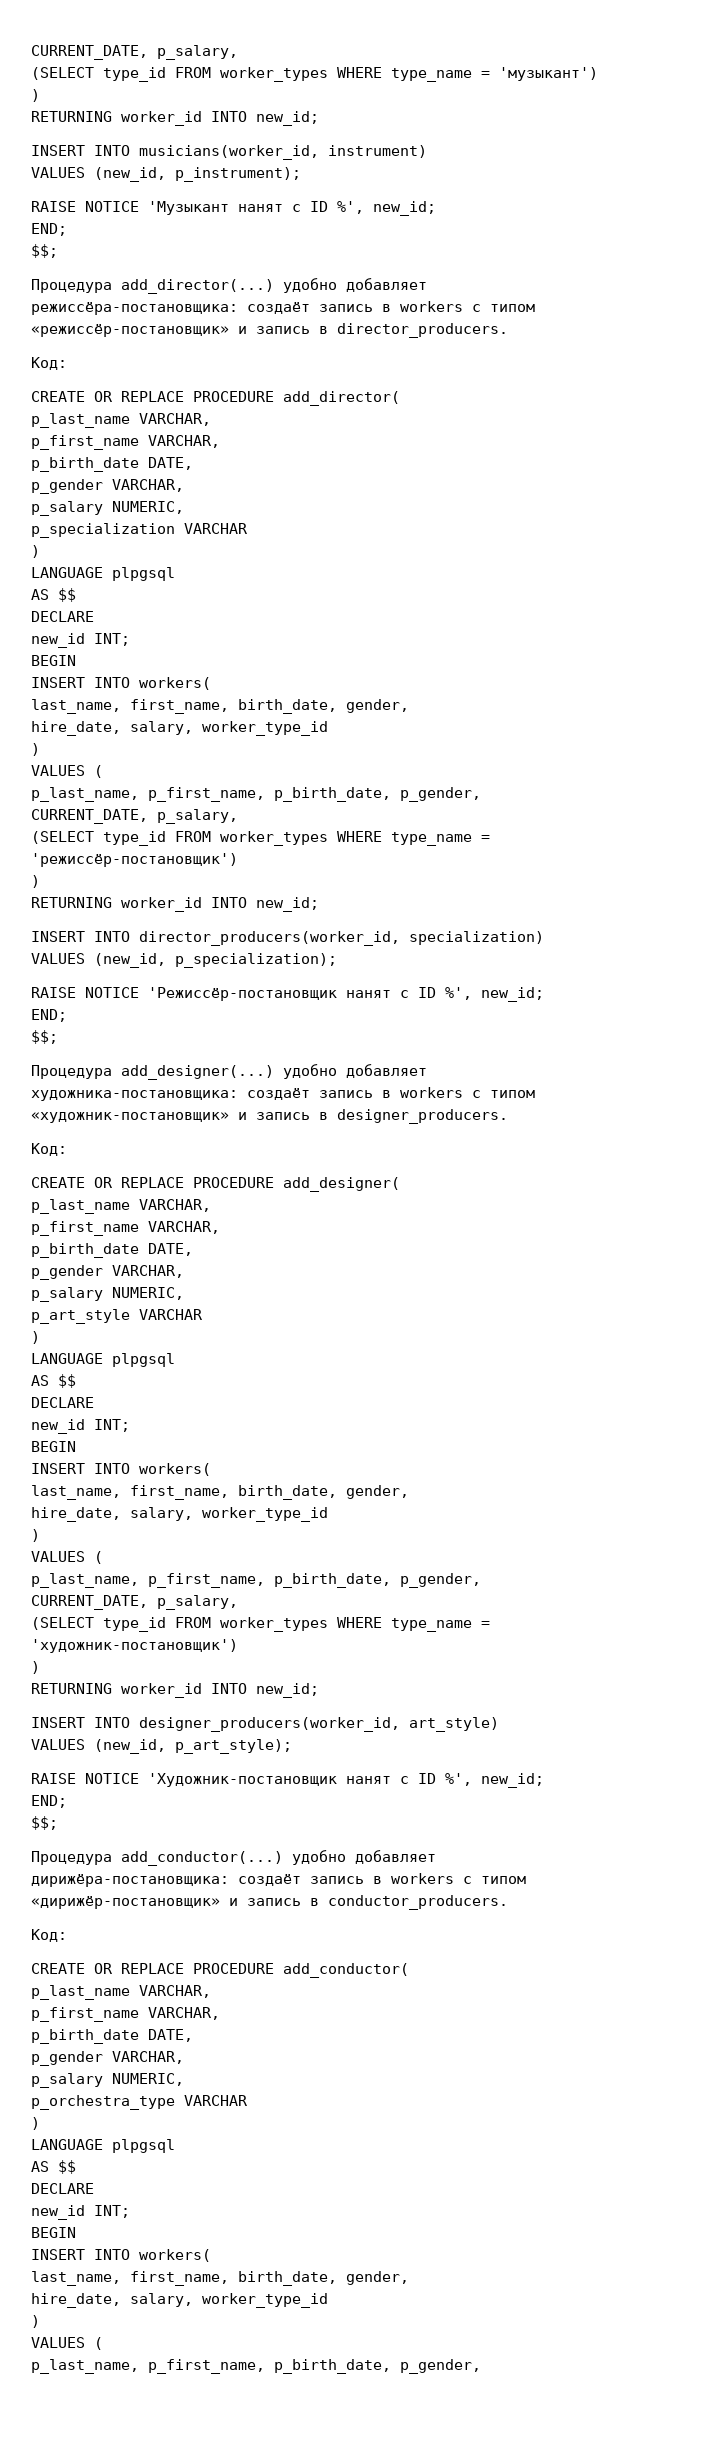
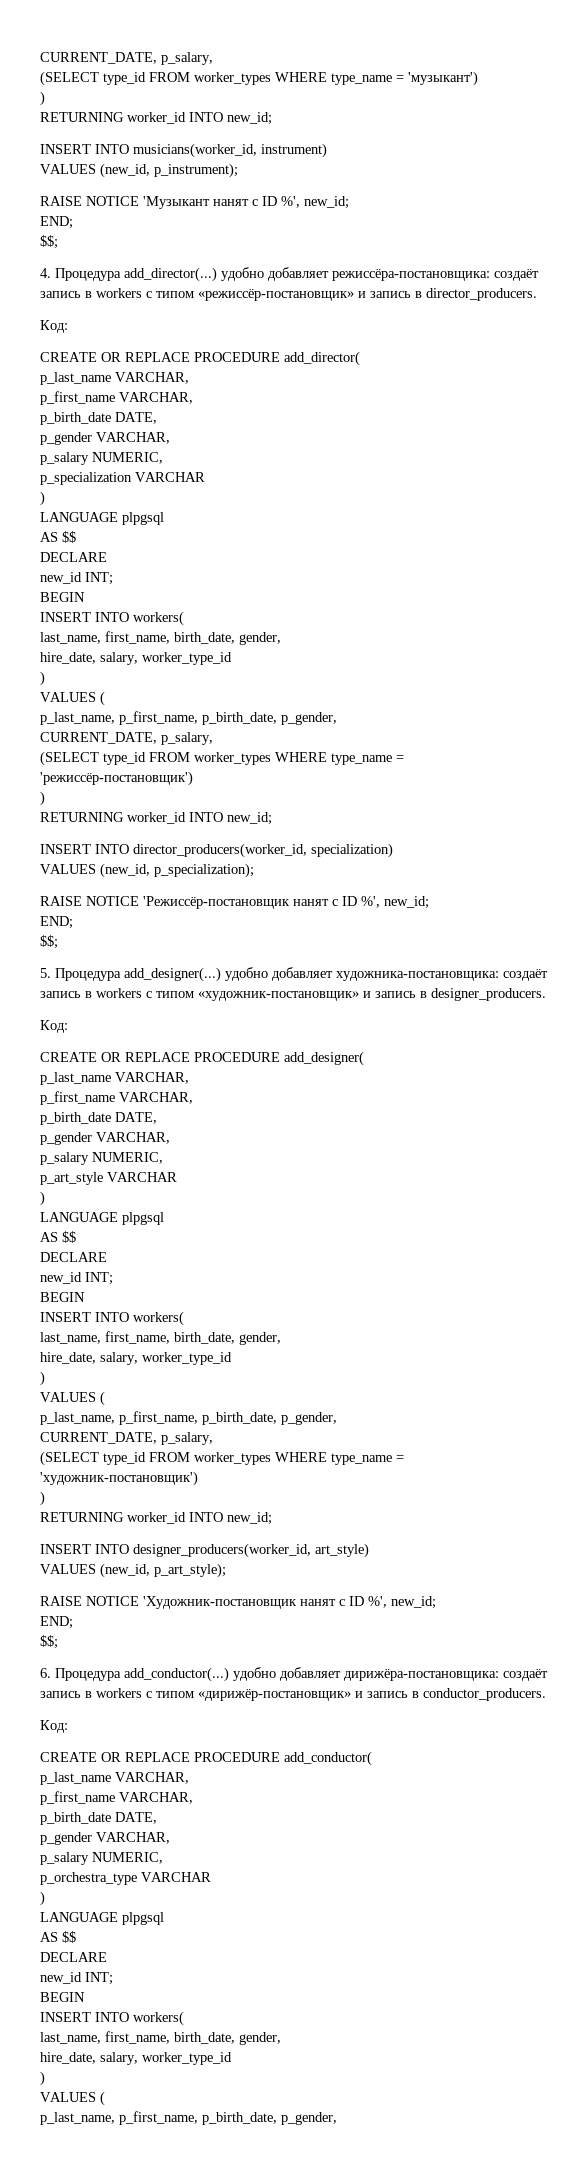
- Процедура add_director(...) удобно добавляет режиссёра-постановщика: создаёт запись в workers с типом «режиссёр-постановщик» и запись в director_producers.
+ 4. Процедура add_director(...) удобно добавляет режиссёра-постановщика: создаёт запись в workers с типом «режиссёр-постановщик» и запись в director_producers.
- Процедура add_designer(...) удобно добавляет художника-постановщика: создаёт запись в workers с типом «художник-постановщик» и запись в designer_producers.
+ 5. Процедура add_designer(...) удобно добавляет художника-постановщика: создаёт запись в workers с типом «художник-постановщик» и запись в designer_producers.
- Процедура add_conductor(...) удобно добавляет дирижёра-постановщика: создаёт запись в workers с типом «дирижёр-постановщик» и запись в conductor_producers.
+ 6. Процедура add_conductor(...) удобно добавляет дирижёра-постановщика: создаёт запись в workers с типом «дирижёр-постановщик» и запись в conductor_producers.

